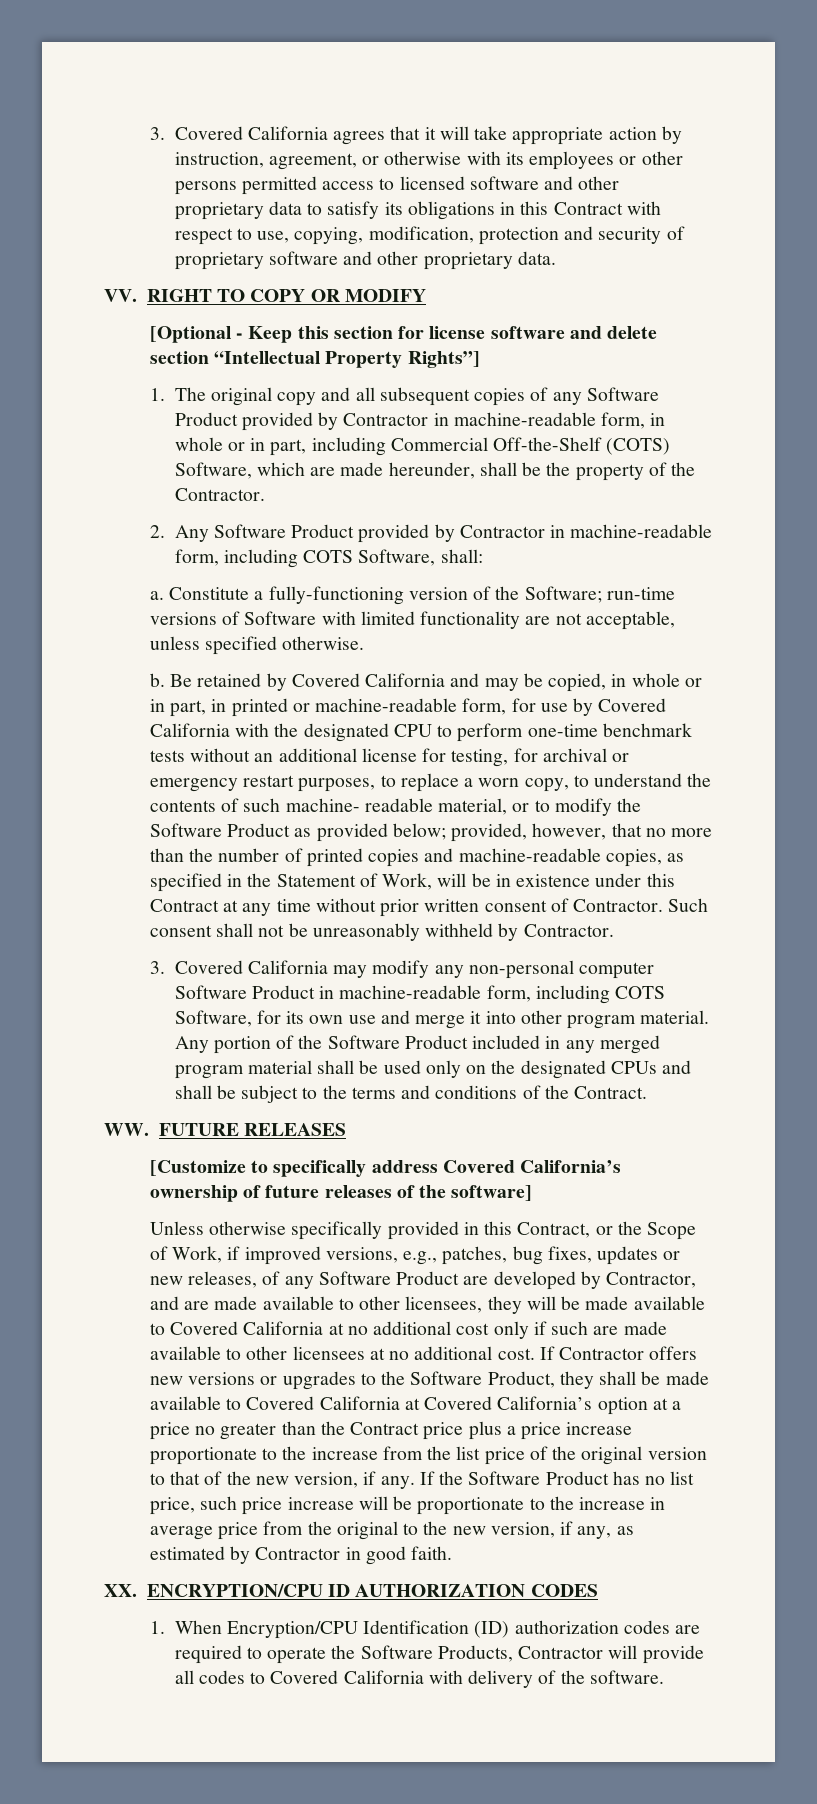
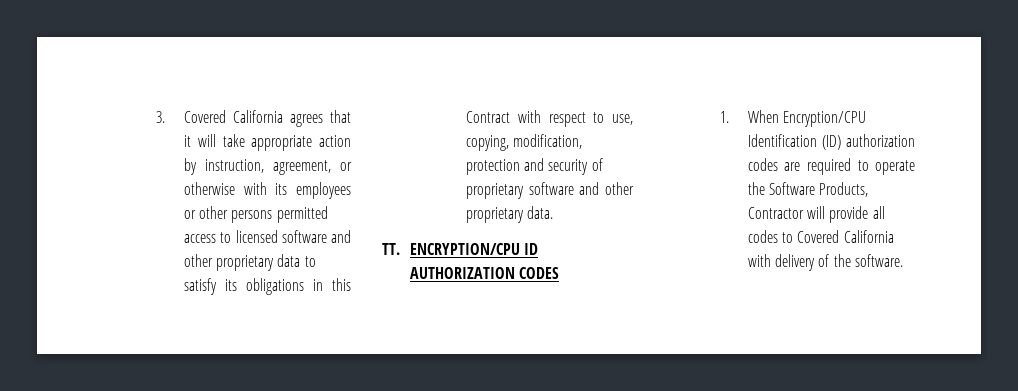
- VV. RIGHT TO COPY OR MODIFY
- [Optional - Keep this section for license software and delete section “Intellectual Property Rights”]
- 1. The original copy and all subsequent copies of any Software Product provided by Contractor in machine-readable form, in whole or in part, including Commercial Off-the-Shelf (COTS) Software, which are made hereunder, shall be the property of the Contractor.
- 2. Any Software Product provided by Contractor in machine-readable form, including COTS Software, shall:
- a. Constitute a fully-functioning version of the Software; run-time versions of Software with limited functionality are not acceptable, unless specified otherwise.
- b. Be retained by Covered California and may be copied, in whole or in part, in printed or machine-readable form, for use by Covered California with the designated CPU to perform one-time benchmark tests without an additional license for testing, for archival or emergency restart purposes, to replace a worn copy, to understand the contents of such machine- readable material, or to modify the Software Product as provided below; provided, however, that no more than the number of printed copies and machine-readable copies, as specified in the Statement of Work, will be in existence under this Contract at any time without prior written consent of Contractor. Such consent shall not be unreasonably withheld by Contractor.
- 3. Covered California may modify any non-personal computer Software Product in machine-readable form, including COTS Software, for its own use and merge it into other program material. Any portion of the Software Product included in any merged program material shall be used only on the designated CPUs and shall be subject to the terms and conditions of the Contract.
- WW. FUTURE RELEASES
- [Customize to specifically address Covered California’s ownership of future releases of the software]
- Unless otherwise specifically provided in this Contract, or the Scope of Work, if improved versions, e.g., patches, bug fixes, updates or new releases, of any Software Product are developed by Contractor, and are made available to other licensees, they will be made available to Covered California at no additional cost only if such are made available to other licensees at no additional cost. If Contractor offers new versions or upgrades to the Software Product, they shall be made available to Covered California at Covered California’s option at a price no greater than the Contract price plus a price increase proportionate to the increase from the list price of the original version to that of the new version, if any. If the Software Product has no list price, such price increase will be proportionate to the increase in average price from the original to the new version, if any, as estimated by Contractor in good faith.
- XX. ENCRYPTION/CPU ID AUTHORIZATION CODES
+ TT. ENCRYPTION/CPU ID AUTHORIZATION CODES

